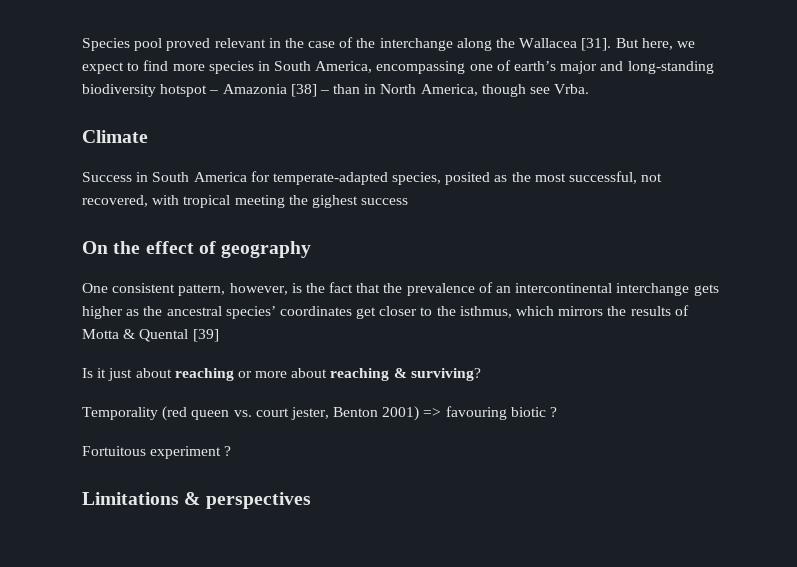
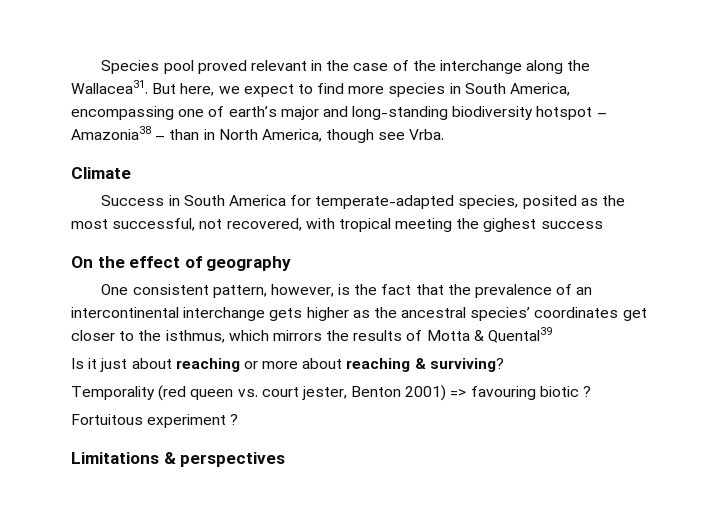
- Species pool proved relevant in the case of the interchange along the Wallacea [31].
+ Species pool proved relevant in the case of the interchange along the Wallacea31.
- But here, we expect to find more species in South America, encompassing one of earth’s major and long-standing biodiversity hotspot – Amazonia [38] – than in North America, though see Vrba.
+ But here, we expect to find more species in South America, encompassing one of earth’s major and long-standing biodiversity hotspot – Amazonia38 – than in North America, though see Vrba.
- One consistent pattern, however, is the fact that the prevalence of an intercontinental interchange gets higher as the ancestral species’ coordinates get closer to the isthmus, which mirrors the results of Motta & Quental [39]
+ One consistent pattern, however, is the fact that the prevalence of an intercontinental interchange gets higher as the ancestral species’ coordinates get closer to the isthmus, which mirrors the results of Motta & Quental39

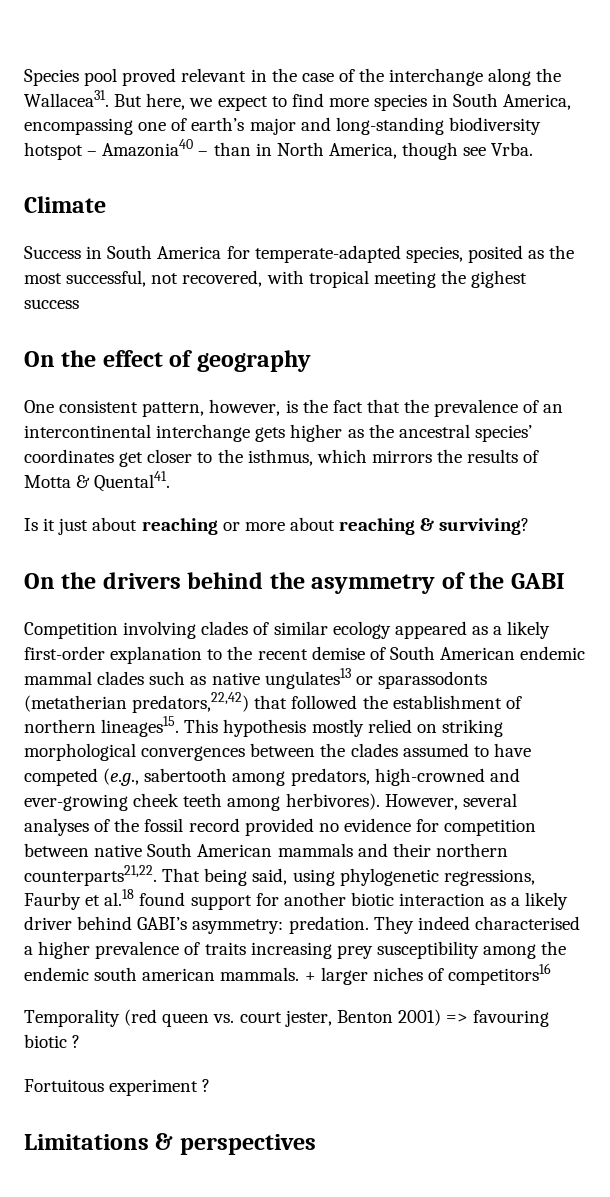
- But here, we expect to find more species in South America, encompassing one of earth’s major and long-standing biodiversity hotspot – Amazonia38 – than in North America, though see Vrba.
+ But here, we expect to find more species in South America, encompassing one of earth’s major and long-standing biodiversity hotspot – Amazonia40 – than in North America, though see Vrba.
- One consistent pattern, however, is the fact that the prevalence of an intercontinental interchange gets higher as the ancestral species’ coordinates get closer to the isthmus, which mirrors the results of Motta & Quental39
+ One consistent pattern, however, is the fact that the prevalence of an intercontinental interchange gets higher as the ancestral species’ coordinates get closer to the isthmus, which mirrors the results of Motta & Quental41.
+ On the drivers behind the asymmetry of the GABI
+ Competition involving clades of similar ecology appeared as a likely first-order explanation to the recent demise of South American endemic mammal clades such as native ungulates13 or sparassodonts (metatherian predators,22,42) that followed the establishment of northern lineages15. This hypothesis mostly relied on striking morphological convergences between the clades assumed to have competed (e.g., sabertooth among predators, high-crowned and ever-growing cheek teeth among herbivores). However, several analyses of the fossil record provided no evidence for competition between native South American mammals and their northern counterparts21,22. That being said, using phylogenetic regressions, Faurby et al.18 found support for another biotic interaction as a likely driver behind GABI’s asymmetry: predation. They indeed characterised a higher prevalence of traits increasing prey susceptibility among the endemic south american mammals. + larger niches of competitors16

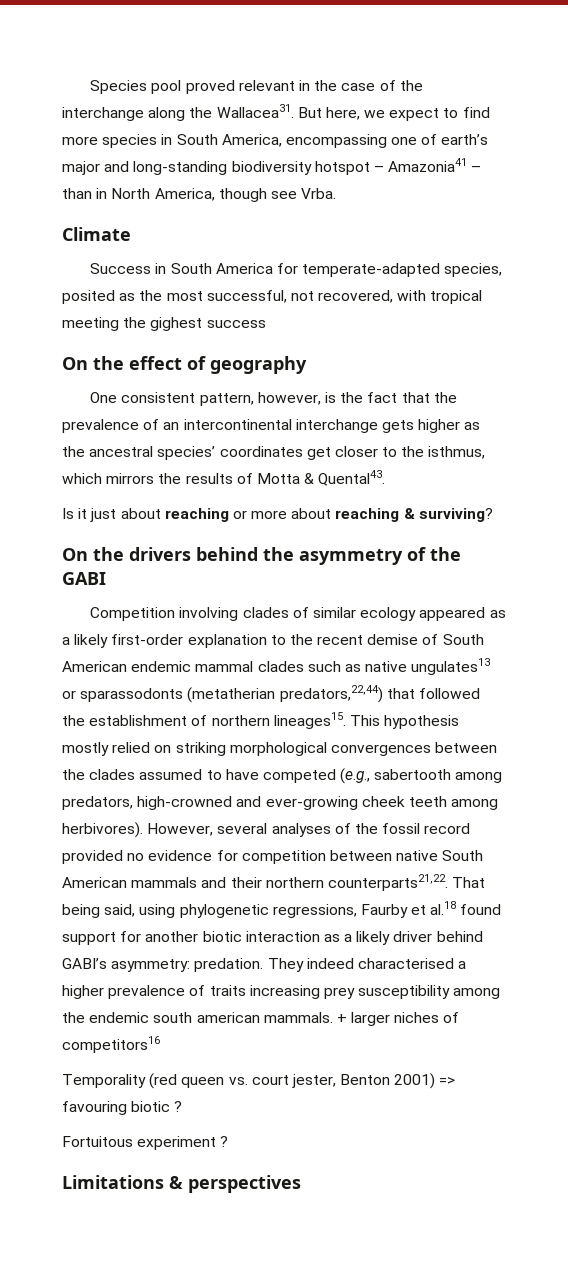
- But here, we expect to find more species in South America, encompassing one of earth’s major and long-standing biodiversity hotspot – Amazonia40 – than in North America, though see Vrba.
+ But here, we expect to find more species in South America, encompassing one of earth’s major and long-standing biodiversity hotspot – Amazonia41 – than in North America, though see Vrba.
- One consistent pattern, however, is the fact that the prevalence of an intercontinental interchange gets higher as the ancestral species’ coordinates get closer to the isthmus, which mirrors the results of Motta & Quental41.
+ One consistent pattern, however, is the fact that the prevalence of an intercontinental interchange gets higher as the ancestral species’ coordinates get closer to the isthmus, which mirrors the results of Motta & Quental43.
- Competition involving clades of similar ecology appeared as a likely first-order explanation to the recent demise of South American endemic mammal clades such as native ungulates13 or sparassodonts (metatherian predators,22,42) that followed the establishment of northern lineages15.
+ Competition involving clades of similar ecology appeared as a likely first-order explanation to the recent demise of South American endemic mammal clades such as native ungulates13 or sparassodonts (metatherian predators,22,44) that followed the establishment of northern lineages15.

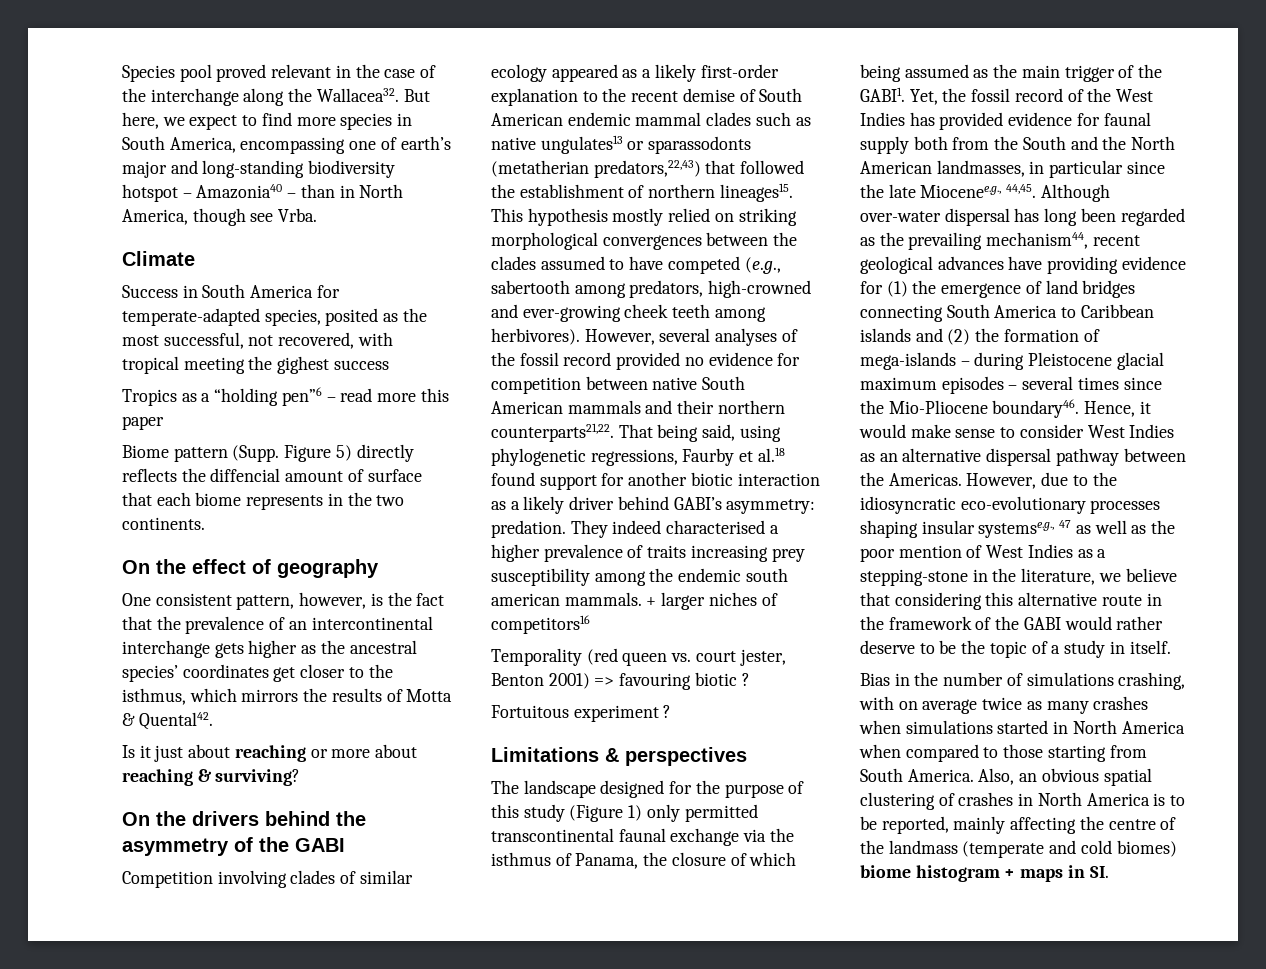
- Species pool proved relevant in the case of the interchange along the Wallacea31.
+ Species pool proved relevant in the case of the interchange along the Wallacea32.
- But here, we expect to find more species in South America, encompassing one of earth’s major and long-standing biodiversity hotspot – Amazonia41 – than in North America, though see Vrba.
+ But here, we expect to find more species in South America, encompassing one of earth’s major and long-standing biodiversity hotspot – Amazonia40 – than in North America, though see Vrba.
+ Tropics as a “holding pen”6 – read more this paper
+ Biome pattern (Supp. Figure 5) directly reflects the diffencial amount of surface that each biome represents in the two continents.
- One consistent pattern, however, is the fact that the prevalence of an intercontinental interchange gets higher as the ancestral species’ coordinates get closer to the isthmus, which mirrors the results of Motta & Quental43.
+ One consistent pattern, however, is the fact that the prevalence of an intercontinental interchange gets higher as the ancestral species’ coordinates get closer to the isthmus, which mirrors the results of Motta & Quental42.
- Competition involving clades of similar ecology appeared as a likely first-order explanation to the recent demise of South American endemic mammal clades such as native ungulates13 or sparassodonts (metatherian predators,22,44) that followed the establishment of northern lineages15.
+ Competition involving clades of similar ecology appeared as a likely first-order explanation to the recent demise of South American endemic mammal clades such as native ungulates13 or sparassodonts (metatherian predators,22,43) that followed the establishment of northern lineages15.
+ The landscape designed for the purpose of this study (Figure 1) only permitted transcontinental faunal exchange via the isthmus of Panama, the closure of which being assumed as the main trigger of the GABI1. Yet, the fossil record of the West Indies has provided evidence for faunal supply both from the South and the North American landmasses, in particular since the late Miocenee.g., 44,45. Although over-water dispersal has long been regarded as the prevailing mechanism44, recent geological advances have providing evidence for (1) the emergence of land bridges connecting South America to Caribbean islands and (2) the formation of mega-islands – during Pleistocene glacial maximum episodes – several times since the Mio-Pliocene boundary46. Hence, it would make sense to consider West Indies as an alternative dispersal pathway between the Americas. However, due to the idiosyncratic eco-evolutionary processes shaping insular systemse.g., 47 as well as the poor mention of West Indies as a stepping-stone in the literature, we believe that considering this alternative route in the framework of the GABI would rather deserve to be the topic of a study in itself.
+ Bias in the number of simulations crashing, with on average twice as many crashes when simulations started in North America when compared to those starting from South America. Also, an obvious spatial clustering of crashes in North America is to be reported, mainly affecting the centre of the landmass (temperate and cold biomes) biome histogram + maps in SI.

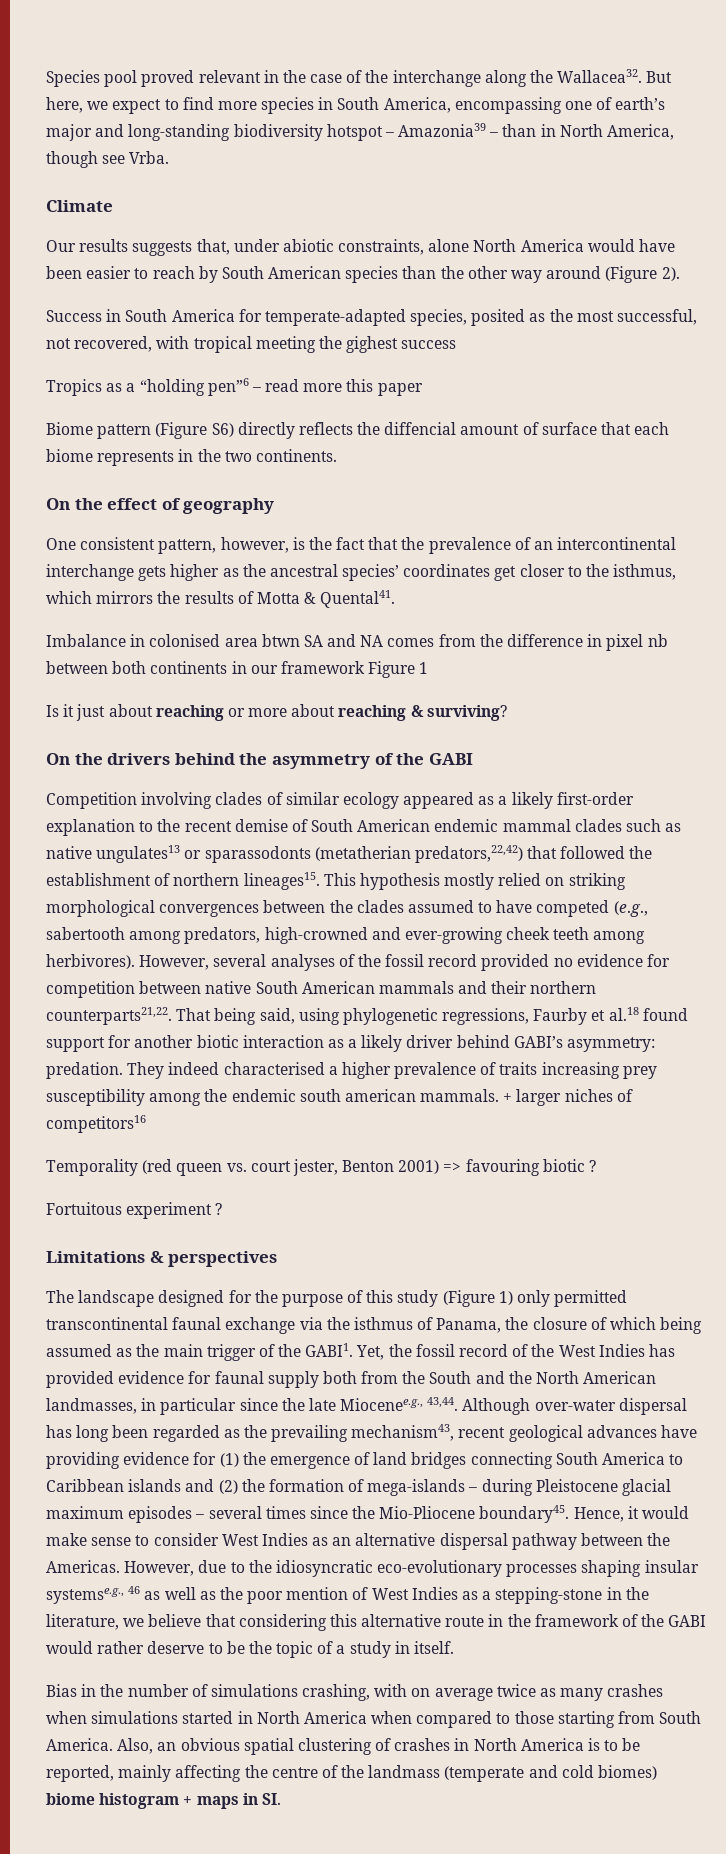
- But here, we expect to find more species in South America, encompassing one of earth’s major and long-standing biodiversity hotspot – Amazonia40 – than in North America, though see Vrba.
+ But here, we expect to find more species in South America, encompassing one of earth’s major and long-standing biodiversity hotspot – Amazonia39 – than in North America, though see Vrba.
+ Our results suggests that, under abiotic constraints, alone North America would have been easier to reach by South American species than the other way around (Figure 2).
- Biome pattern (Supp. Figure 5) directly reflects the diffencial amount of surface that each biome represents in the two continents.
+ Biome pattern (Figure S6) directly reflects the diffencial amount of surface that each biome represents in the two continents.
- One consistent pattern, however, is the fact that the prevalence of an intercontinental interchange gets higher as the ancestral species’ coordinates get closer to the isthmus, which mirrors the results of Motta & Quental42.
+ One consistent pattern, however, is the fact that the prevalence of an intercontinental interchange gets higher as the ancestral species’ coordinates get closer to the isthmus, which mirrors the results of Motta & Quental41.
+ Imbalance in colonised area btwn SA and NA comes from the difference in pixel nb between both continents in our framework Figure 1
- Competition involving clades of similar ecology appeared as a likely first-order explanation to the recent demise of South American endemic mammal clades such as native ungulates13 or sparassodonts (metatherian predators,22,43) that followed the establishment of northern lineages15.
+ Competition involving clades of similar ecology appeared as a likely first-order explanation to the recent demise of South American endemic mammal clades such as native ungulates13 or sparassodonts (metatherian predators,22,42) that followed the establishment of northern lineages15.
- Yet, the fossil record of the West Indies has provided evidence for faunal supply both from the South and the North American landmasses, in particular since the late Miocenee.g., 44,45.
+ Yet, the fossil record of the West Indies has provided evidence for faunal supply both from the South and the North American landmasses, in particular since the late Miocenee.g., 43,44.
- Although over-water dispersal has long been regarded as the prevailing mechanism44, recent geological advances have providing evidence for (1) the emergence of land bridges connecting South America to Caribbean islands and (2) the formation of mega-islands – during Pleistocene glacial maximum episodes – several times since the Mio-Pliocene boundary46.
+ Although over-water dispersal has long been regarded as the prevailing mechanism43, recent geological advances have providing evidence for (1) the emergence of land bridges connecting South America to Caribbean islands and (2) the formation of mega-islands – during Pleistocene glacial maximum episodes – several times since the Mio-Pliocene boundary45.
- However, due to the idiosyncratic eco-evolutionary processes shaping insular systemse.g., 47 as well as the poor mention of West Indies as a stepping-stone in the literature, we believe that considering this alternative route in the framework of the GABI would rather deserve to be the topic of a study in itself.
+ However, due to the idiosyncratic eco-evolutionary processes shaping insular systemse.g., 46 as well as the poor mention of West Indies as a stepping-stone in the literature, we believe that considering this alternative route in the framework of the GABI would rather deserve to be the topic of a study in itself.

